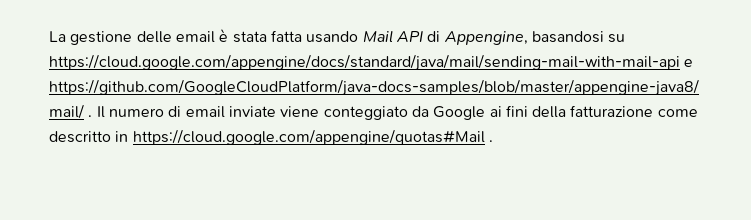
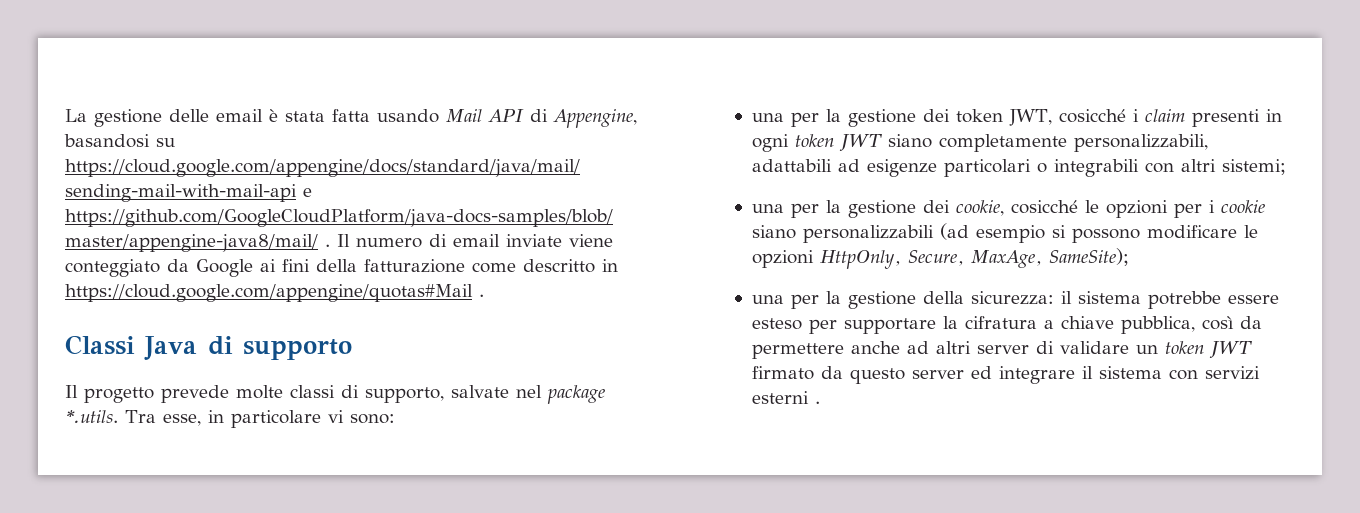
+ Classi Java di supporto
+ Il progetto prevede molte classi di supporto, salvate nel package *.utils. Tra esse, in particolare vi sono:
+ una per la gestione dei token JWT, cosicché i claim presenti in ogni token JWT siano completamente personalizzabili, adattabili ad esigenze particolari o integrabili con altri sistemi;
+ una per la gestione dei cookie, cosicché le opzioni per i cookie siano personalizzabili (ad esempio si possono modificare le opzioni HttpOnly, Secure, MaxAge, SameSite);
+ una per la gestione della sicurezza: il sistema potrebbe essere esteso per supportare la cifratura a chiave pubblica, così da permettere anche ad altri server di validare un token JWT firmato da questo server ed integrare il sistema con servizi esterni .

